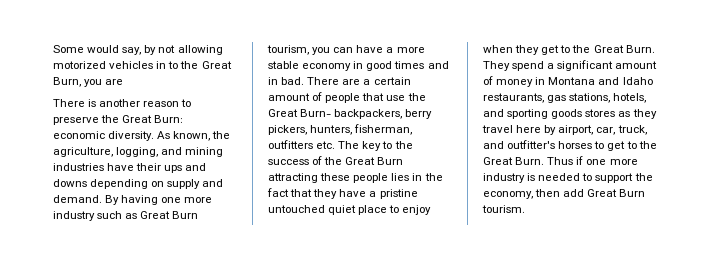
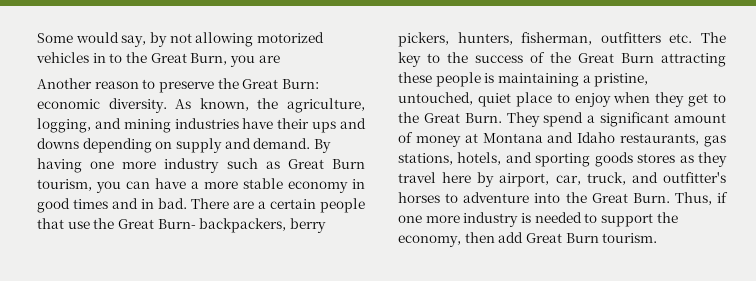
- There is another reason to preserve the Great Burn: economic diversity.
+ Another reason to preserve the Great Burn: economic diversity.
- There are a certain amount of people that use the Great Burn- backpackers, berry pickers, hunters, fisherman, outfitters etc. The key to the success of the Great Burn attracting these people lies in the fact that they have a pristine untouched quiet place to enjoy when they get to the Great Burn.
+ There are a certain people that use the Great Burn- backpackers, berry pickers, hunters, fisherman, outfitters etc. The key to the success of the Great Burn attracting these people is maintaining a pristine, untouched, quiet place to enjoy when they get to the Great Burn.
- They spend a significant amount of money in Montana and Idaho restaurants, gas stations, hotels, and sporting goods stores as they travel here by airport, car, truck, and outfitter's horses to get to the Great Burn. Thus if one more industry is needed to support the economy, then add Great Burn tourism.
+ They spend a significant amount of money at Montana and Idaho restaurants, gas stations, hotels, and sporting goods stores as they travel here by airport, car, truck, and outfitter's horses to adventure into the Great Burn. Thus, if one more industry is needed to support the economy, then add Great Burn tourism.

